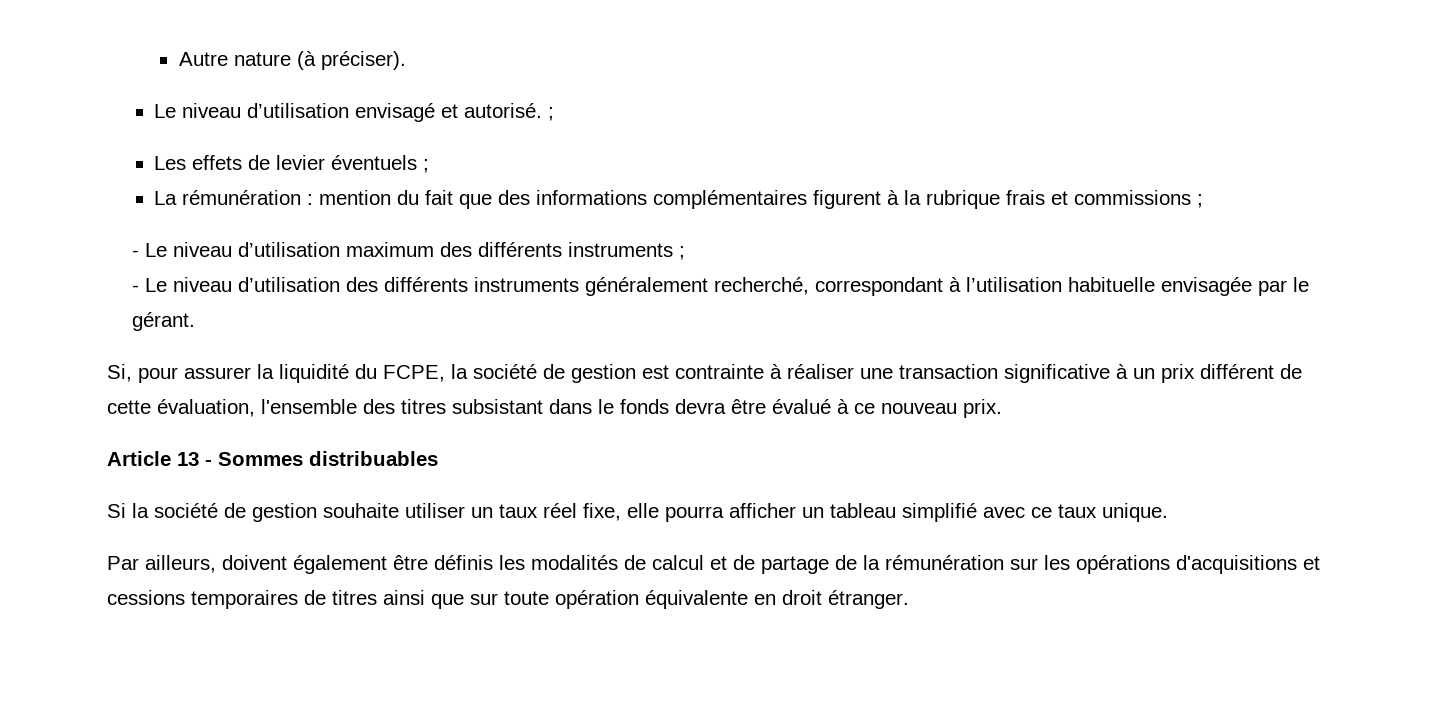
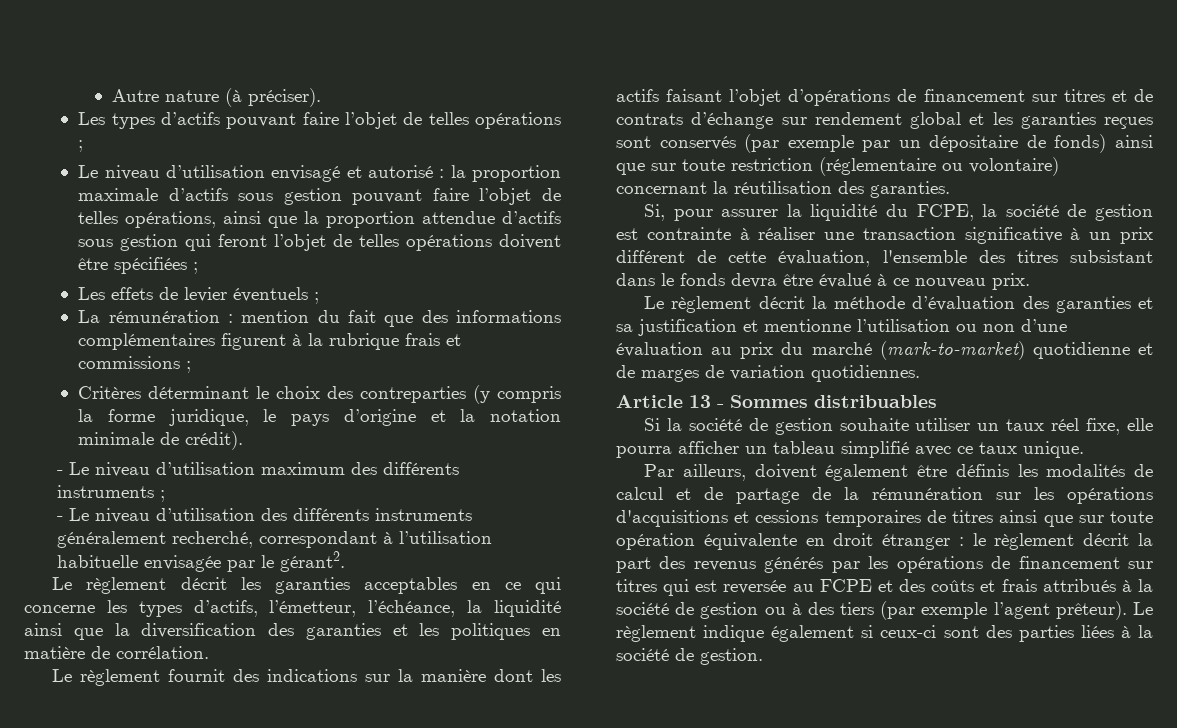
+ Les types d’actifs pouvant faire l’objet de telles opérations ;
- Le niveau d’utilisation envisagé et autorisé. ;
+ Le niveau d’utilisation envisagé et autorisé : la proportion maximale d’actifs sous gestion pouvant faire l’objet de telles opérations, ainsi que la proportion attendue d’actifs sous gestion qui feront l’objet de telles opérations doivent être spécifiées ;
+ Critères déterminant le choix des contreparties (y compris la forme juridique, le pays d’origine et la notation minimale de crédit).
- - Le niveau d’utilisation des différents instruments généralement recherché, correspondant à l’utilisation habituelle envisagée par le gérant.
+ - Le niveau d’utilisation des différents instruments généralement recherché, correspondant à l’utilisation habituelle envisagée par le gérant2.
+ Le règlement décrit les garanties acceptables en ce qui concerne les types d’actifs, l’émetteur, l’échéance, la liquidité ainsi que la diversification des garanties et les politiques en matière de corrélation.
+ Le règlement fournit des indications sur la manière dont les actifs faisant l’objet d’opérations de financement sur titres et de contrats d’échange sur rendement global et les garanties reçues sont conservés (par exemple par un dépositaire de fonds) ainsi que sur toute restriction (réglementaire ou volontaire) concernant la réutilisation des garanties.
+ Le règlement décrit la méthode d’évaluation des garanties et sa justification et mentionne l’utilisation ou non d’une évaluation au prix du marché (mark-to-market) quotidienne et de marges de variation quotidiennes.
- Par ailleurs, doivent également être définis les modalités de calcul et de partage de la rémunération sur les opérations d'acquisitions et cessions temporaires de titres ainsi que sur toute opération équivalente en droit étranger.
+ Par ailleurs, doivent également être définis les modalités de calcul et de partage de la rémunération sur les opérations d'acquisitions et cessions temporaires de titres ainsi que sur toute opération équivalente en droit étranger : le règlement décrit la part des revenus générés par les opérations de financement sur titres qui est reversée au FCPE et des coûts et frais attribués à la société de gestion ou à des tiers (par exemple l’agent prêteur). Le règlement indique également si ceux-ci sont des parties liées à la société de gestion.

